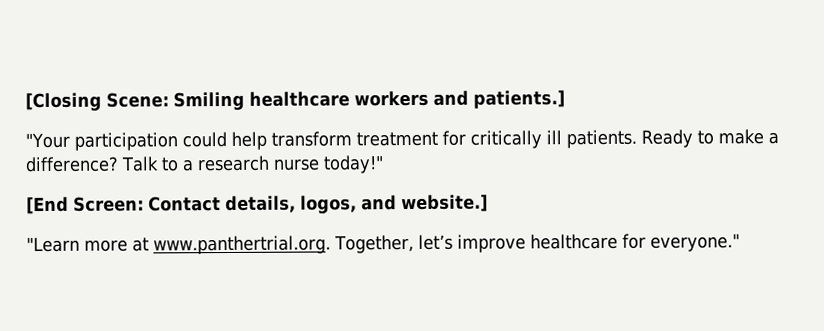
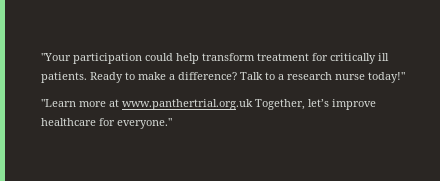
- [Closing Scene: Smiling healthcare workers and patients.]
- [End Screen: Contact details, logos, and website.]
- "Learn more at www.panthertrial.org. Together, let’s improve healthcare for everyone."
+ "Learn more at www.panthertrial.org.uk Together, let’s improve healthcare for everyone."

